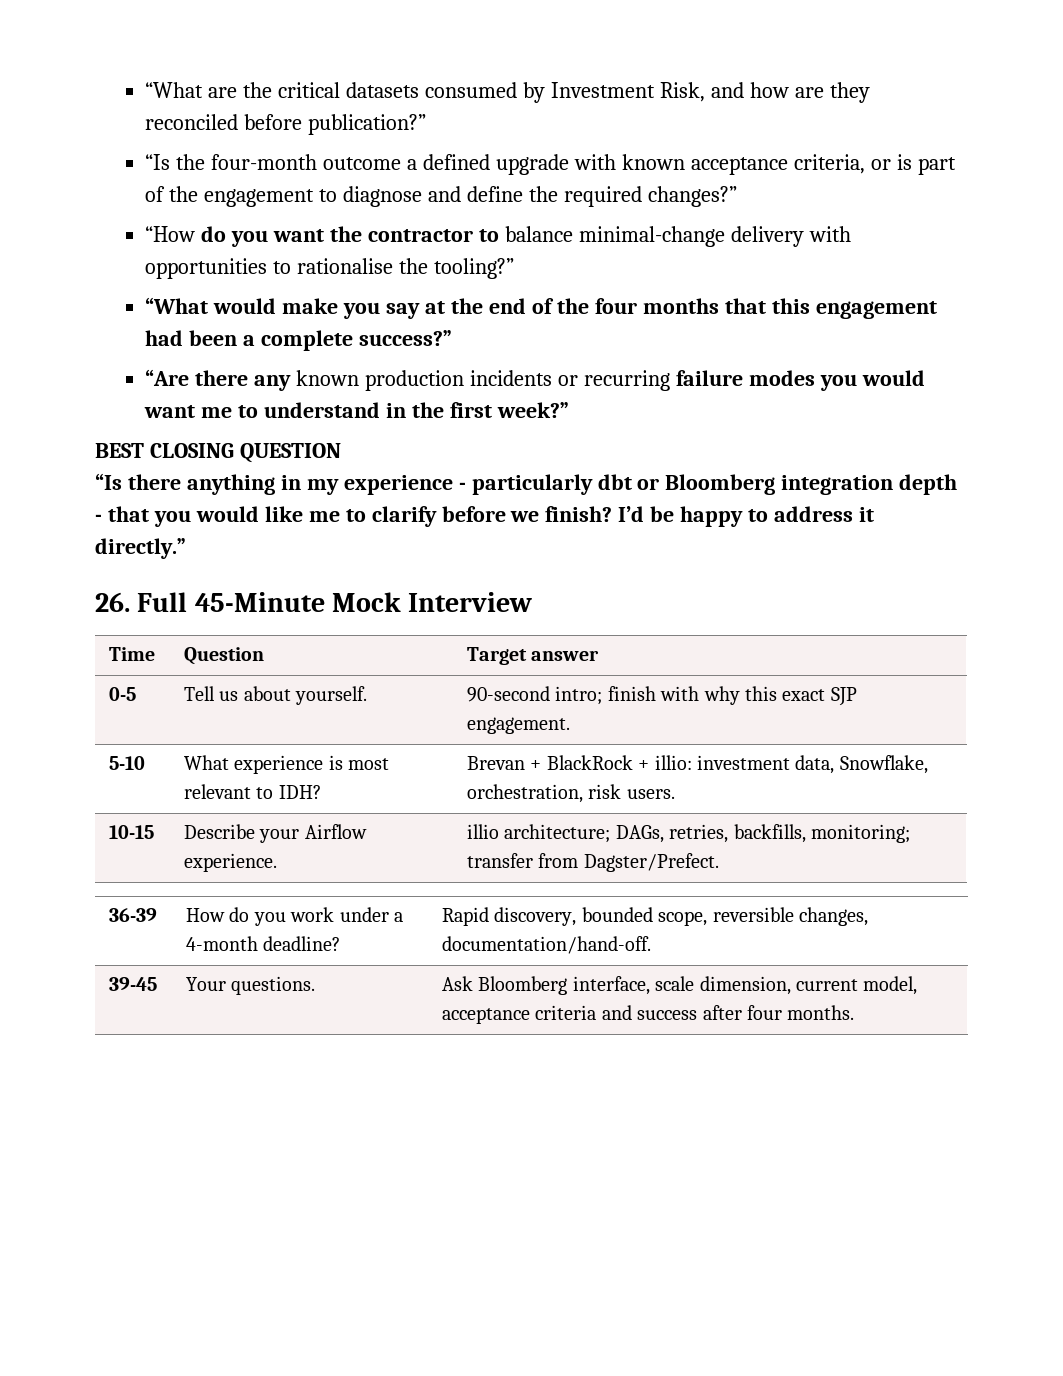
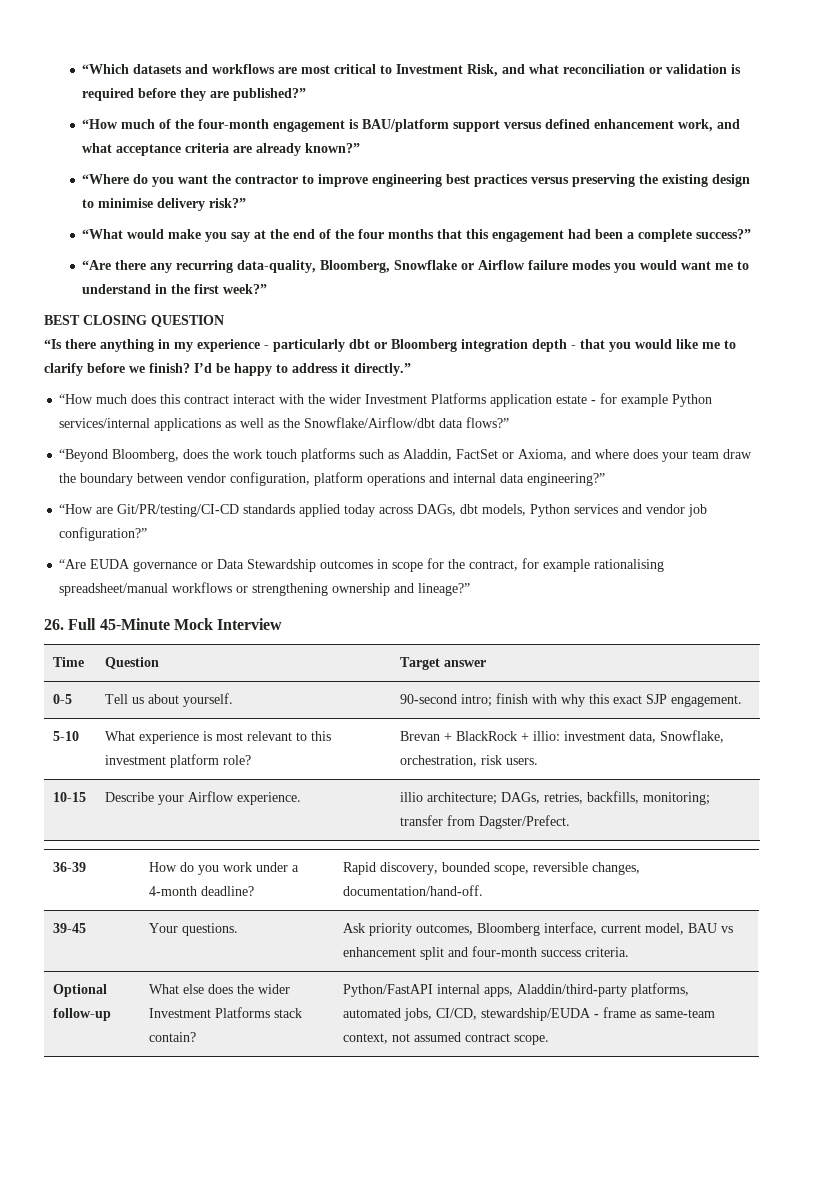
- “What are the critical datasets consumed by Investment Risk, and how are they reconciled before publication?”
- “Is the four-month outcome a defined upgrade with known acceptance criteria, or is part of the engagement to diagnose and define the required changes?”
- “How do you want the contractor to balance minimal-change delivery with opportunities to rationalise the tooling?”
+ “Which datasets and workflows are most critical to Investment Risk, and what reconciliation or validation is required before they are published?”
+ “How much of the four-month engagement is BAU/platform support versus defined enhancement work, and what acceptance criteria are already known?”
+ “Where do you want the contractor to improve engineering best practices versus preserving the existing design to minimise delivery risk?”
- “Are there any known production incidents or recurring failure modes you would want me to understand in the first week?”
+ “Are there any recurring data-quality, Bloomberg, Snowflake or Airflow failure modes you would want me to understand in the first week?”
+ “How much does this contract interact with the wider Investment Platforms application estate - for example Python services/internal applications as well as the Snowflake/Airflow/dbt data flows?”
+ “Beyond Bloomberg, does the work touch platforms such as Aladdin, FactSet or Axioma, and where does your team draw the boundary between vendor configuration, platform operations and internal data engineering?”
+ “How are Git/PR/testing/CI-CD standards applied today across DAGs, dbt models, Python services and vendor job configuration?”
+ “Are EUDA governance or Data Stewardship outcomes in scope for the contract, for example rationalising spreadsheet/manual workflows or strengthening ownership and lineage?”
- 5-10 | What experience is most relevant to IDH? | Brevan + BlackRock + illio: investment data, Snowflake, orchestration, risk users.
+ 5-10 | What experience is most relevant to this investment platform role? | Brevan + BlackRock + illio: investment data, Snowflake, orchestration, risk users.
- 39-45 | Your questions. | Ask Bloomberg interface, scale dimension, current model, acceptance criteria and success after four months.
+ 39-45 | Your questions. | Ask priority outcomes, Bloomberg interface, current model, BAU vs enhancement split and four-month success criteria.
+ Optional follow-up | What else does the wider Investment Platforms stack contain? | Python/FastAPI internal apps, Aladdin/third-party platforms, automated jobs, CI/CD, stewardship/EUDA - frame as same-team context, not assumed contract scope.

